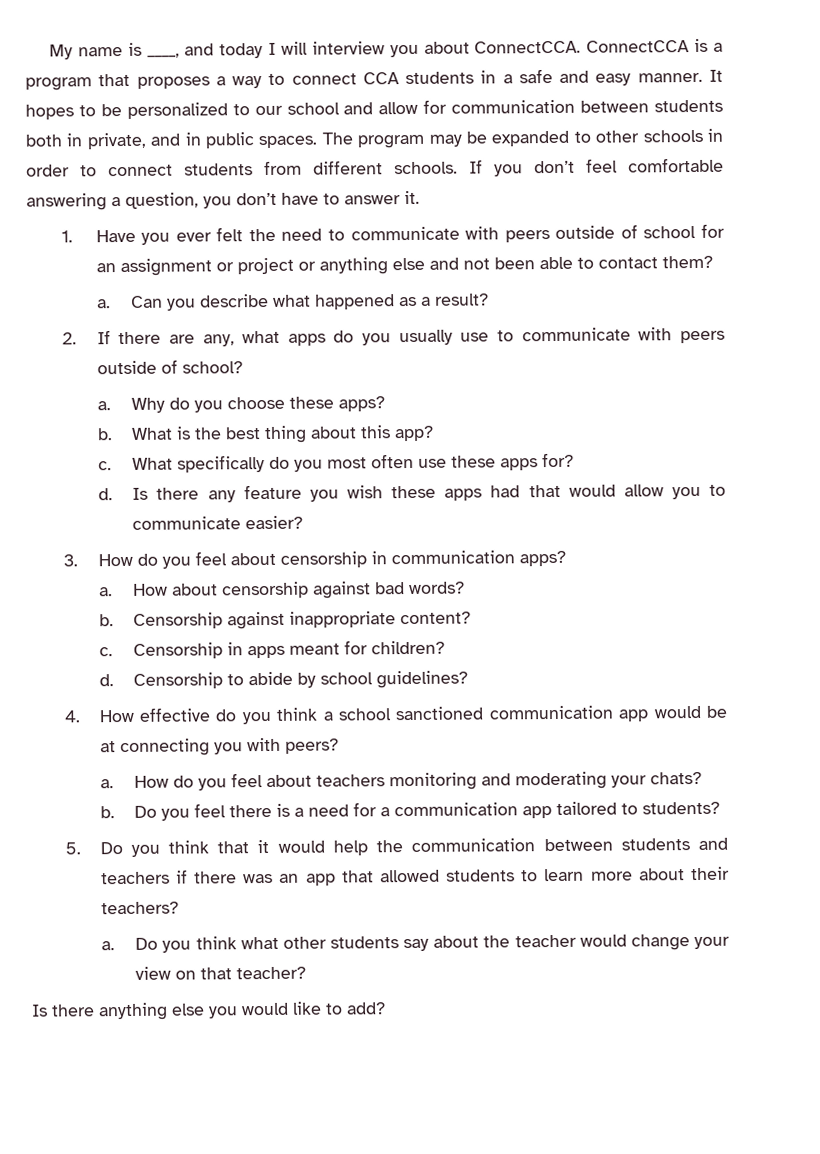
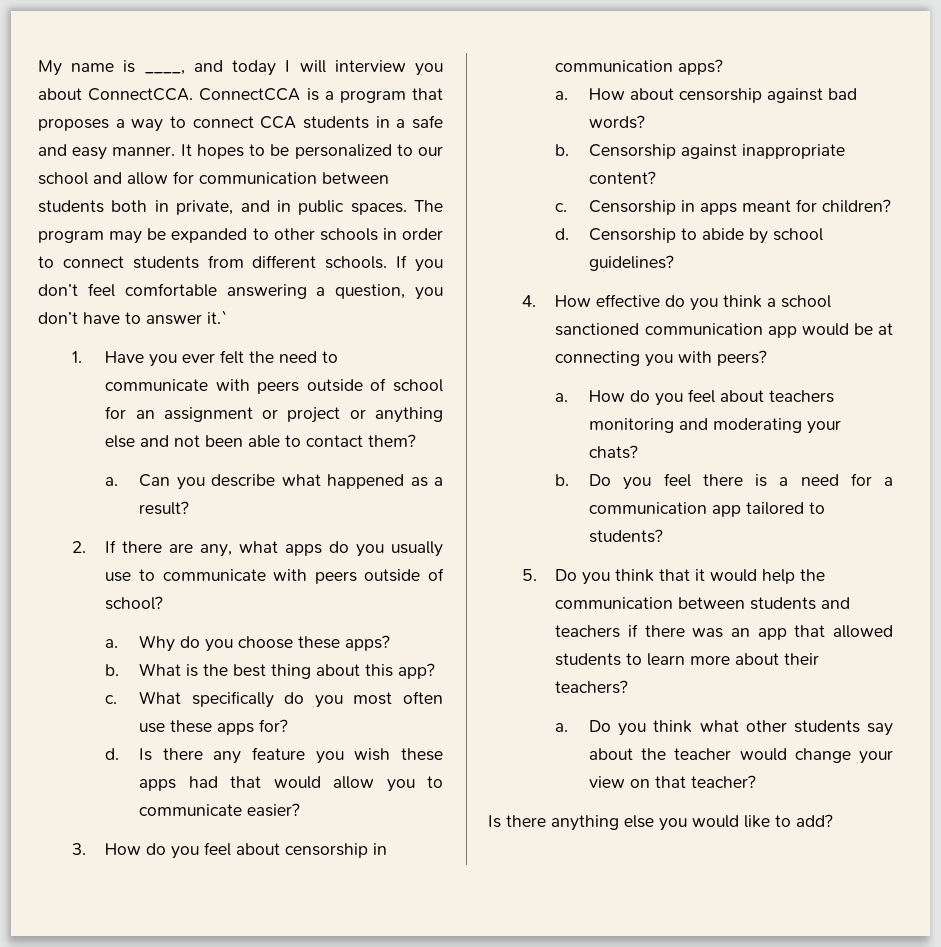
- If you don’t feel comfortable answering a question, you don’t have to answer it.
+ If you don’t feel comfortable answering a question, you don’t have to answer it.`

